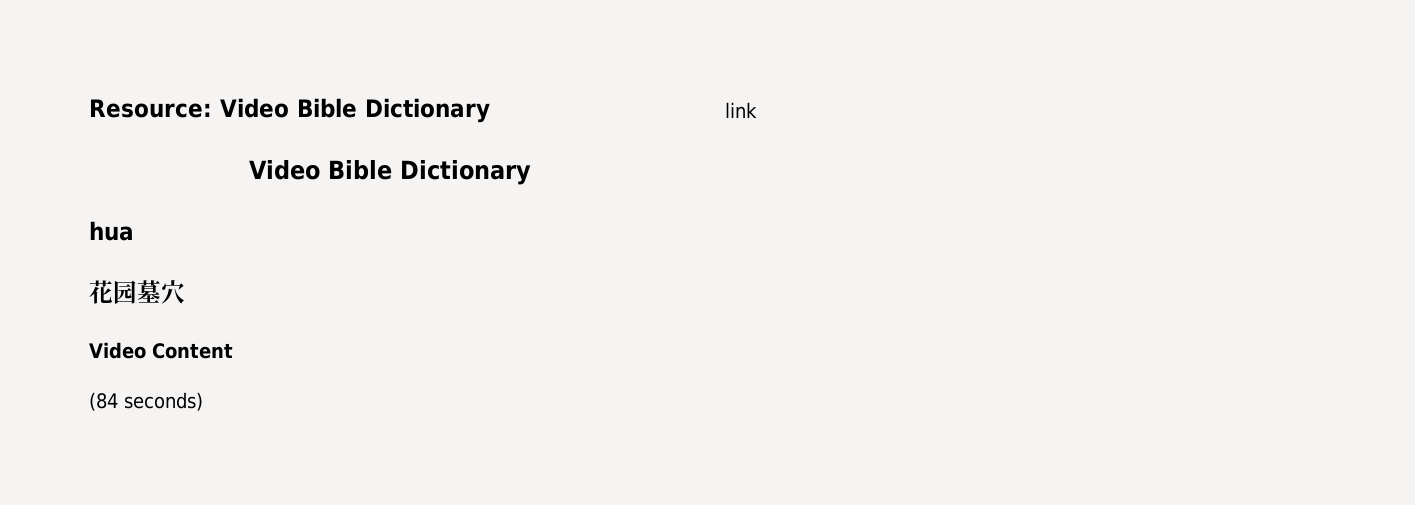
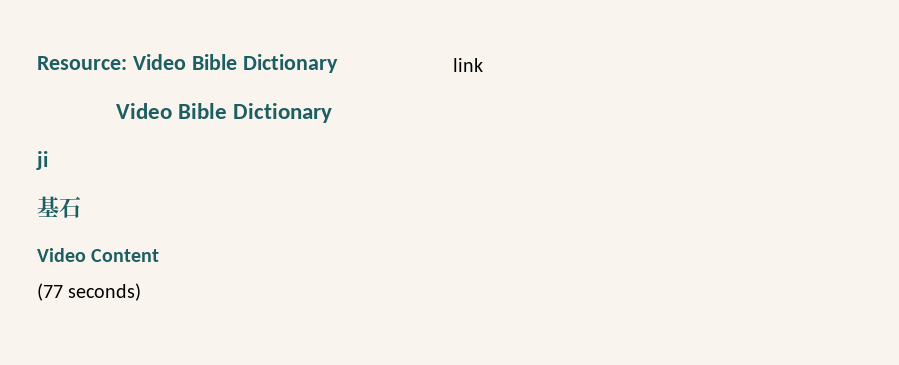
- hua
- 花园墓穴
+ ji
+ 基石
- (84 seconds)
+ (77 seconds)

